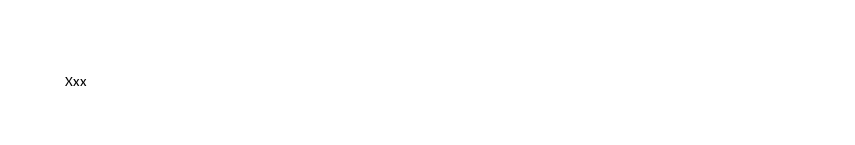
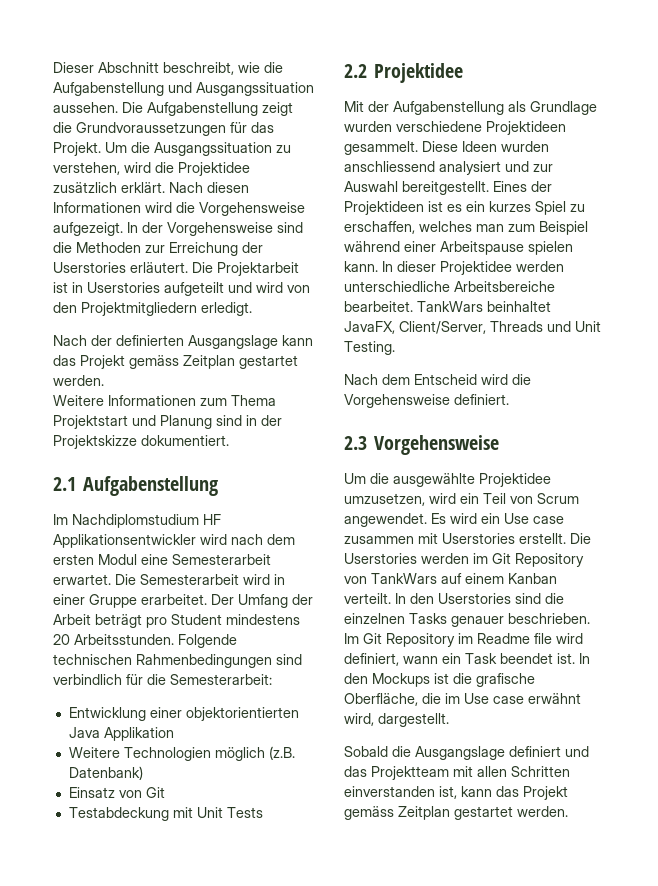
- Xxx
+ Dieser Abschnitt beschreibt, wie die Aufgabenstellung und Ausgangssituation aussehen. Die Aufgabenstellung zeigt die Grundvoraussetzungen für das Projekt. Um die Ausgangssituation zu verstehen, wird die Projektidee zusätzlich erklärt. Nach diesen Informationen wird die Vorgehensweise aufgezeigt. In der Vorgehensweise sind die Methoden zur Erreichung der Userstories erläutert. Die Projektarbeit ist in Userstories aufgeteilt und wird von den Projektmitgliedern erledigt.
+ Nach der definierten Ausgangslage kann das Projekt gemäss Zeitplan gestartet werden.
+ Weitere Informationen zum Thema Projektstart und Planung sind in der Projektskizze dokumentiert.
+ 2.1 Aufgabenstellung
+ Im Nachdiplomstudium HF Applikationsentwickler wird nach dem ersten Modul eine Semesterarbeit erwartet. Die Semesterarbeit wird in einer Gruppe erarbeitet. Der Umfang der Arbeit beträgt pro Student mindestens 20 Arbeitsstunden. Folgende technischen Rahmenbedingungen sind verbindlich für die Semesterarbeit:
+ Entwicklung einer objektorientierten Java Applikation
+ Weitere Technologien möglich (z.B. Datenbank)
+ Einsatz von Git
+ Testabdeckung mit Unit Tests
+ 2.2 Projektidee
+ Mit der Aufgabenstellung als Grundlage wurden verschiedene Projektideen gesammelt. Diese Ideen wurden anschliessend analysiert und zur Auswahl bereitgestellt. Eines der Projektideen ist es ein kurzes Spiel zu erschaffen, welches man zum Beispiel während einer Arbeitspause spielen kann. In dieser Projektidee werden unterschiedliche Arbeitsbereiche bearbeitet. TankWars beinhaltet JavaFX, Client/Server, Threads und Unit Testing.
+ Nach dem Entscheid wird die Vorgehensweise definiert.
+ 2.3 Vorgehensweise
+ Um die ausgewählte Projektidee umzusetzen, wird ein Teil von Scrum angewendet. Es wird ein Use case zusammen mit Userstories erstellt. Die Userstories werden im Git Repository von TankWars auf einem Kanban verteilt. In den Userstories sind die einzelnen Tasks genauer beschrieben. Im Git Repository im Readme file wird definiert, wann ein Task beendet ist. In den Mockups ist die grafische Oberfläche, die im Use case erwähnt wird, dargestellt.
+ Sobald die Ausgangslage definiert und das Projektteam mit allen Schritten einverstanden ist, kann das Projekt gemäss Zeitplan gestartet werden.

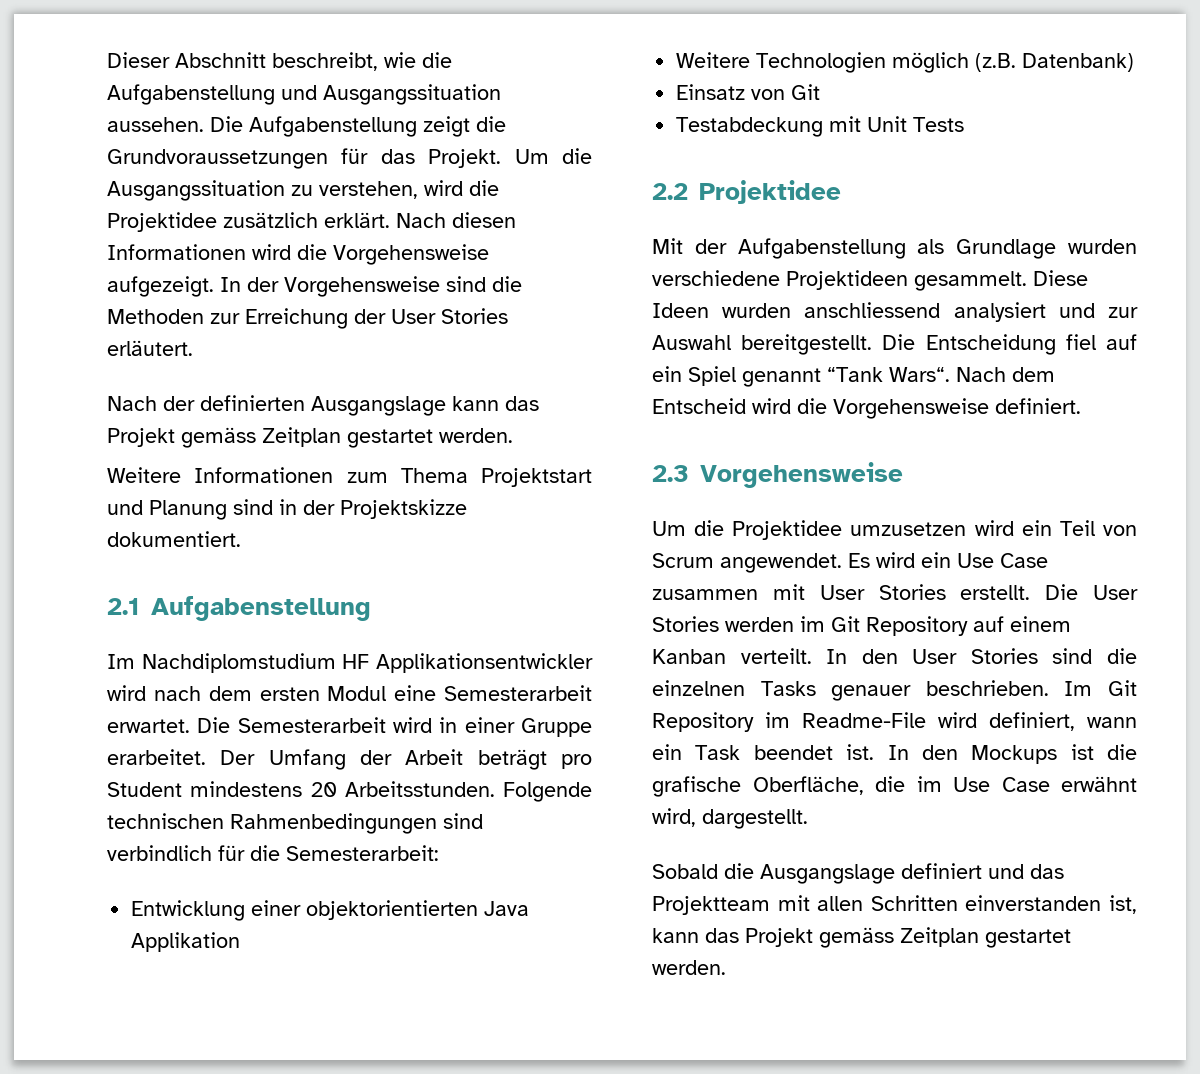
- In der Vorgehensweise sind die Methoden zur Erreichung der Userstories erläutert. Die Projektarbeit ist in Userstories aufgeteilt und wird von den Projektmitgliedern erledigt.
+ In der Vorgehensweise sind die Methoden zur Erreichung der User Stories erläutert.
- Eines der Projektideen ist es ein kurzes Spiel zu erschaffen, welches man zum Beispiel während einer Arbeitspause spielen kann. In dieser Projektidee werden unterschiedliche Arbeitsbereiche bearbeitet. TankWars beinhaltet JavaFX, Client/Server, Threads und Unit Testing.
- Nach dem Entscheid wird die Vorgehensweise definiert.
+ Die Entscheidung fiel auf ein Spiel genannt “Tank Wars“. Nach dem Entscheid wird die Vorgehensweise definiert.
- Um die ausgewählte Projektidee umzusetzen, wird ein Teil von Scrum angewendet.
+ Um die Projektidee umzusetzen wird ein Teil von Scrum angewendet.
- Es wird ein Use case zusammen mit Userstories erstellt. Die Userstories werden im Git Repository von TankWars auf einem Kanban verteilt.
+ Es wird ein Use Case zusammen mit User Stories erstellt. Die User Stories werden im Git Repository auf einem Kanban verteilt.
- In den Userstories sind die einzelnen Tasks genauer beschrieben.
+ In den User Stories sind die einzelnen Tasks genauer beschrieben.
- Im Git Repository im Readme file wird definiert, wann ein Task beendet ist.
+ Im Git Repository im Readme-File wird definiert, wann ein Task beendet ist.
- In den Mockups ist die grafische Oberfläche, die im Use case erwähnt wird, dargestellt.
+ In den Mockups ist die grafische Oberfläche, die im Use Case erwähnt wird, dargestellt.

